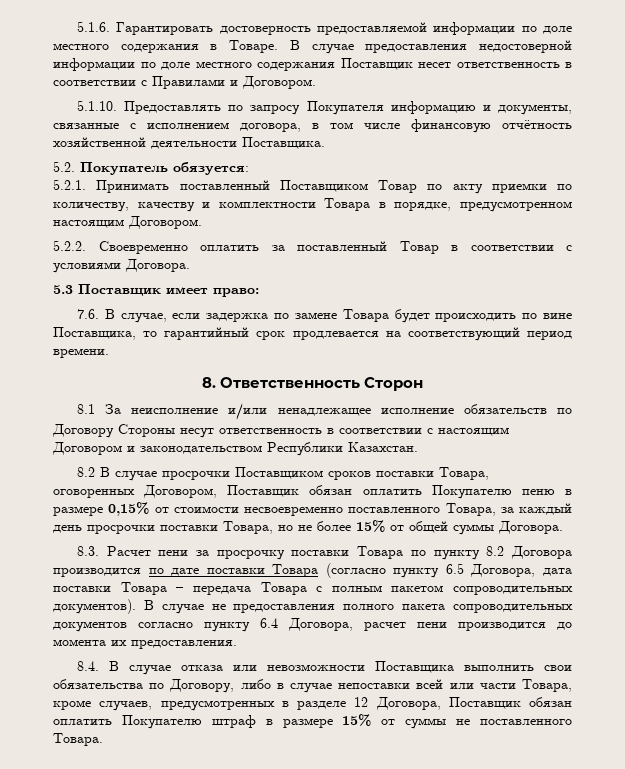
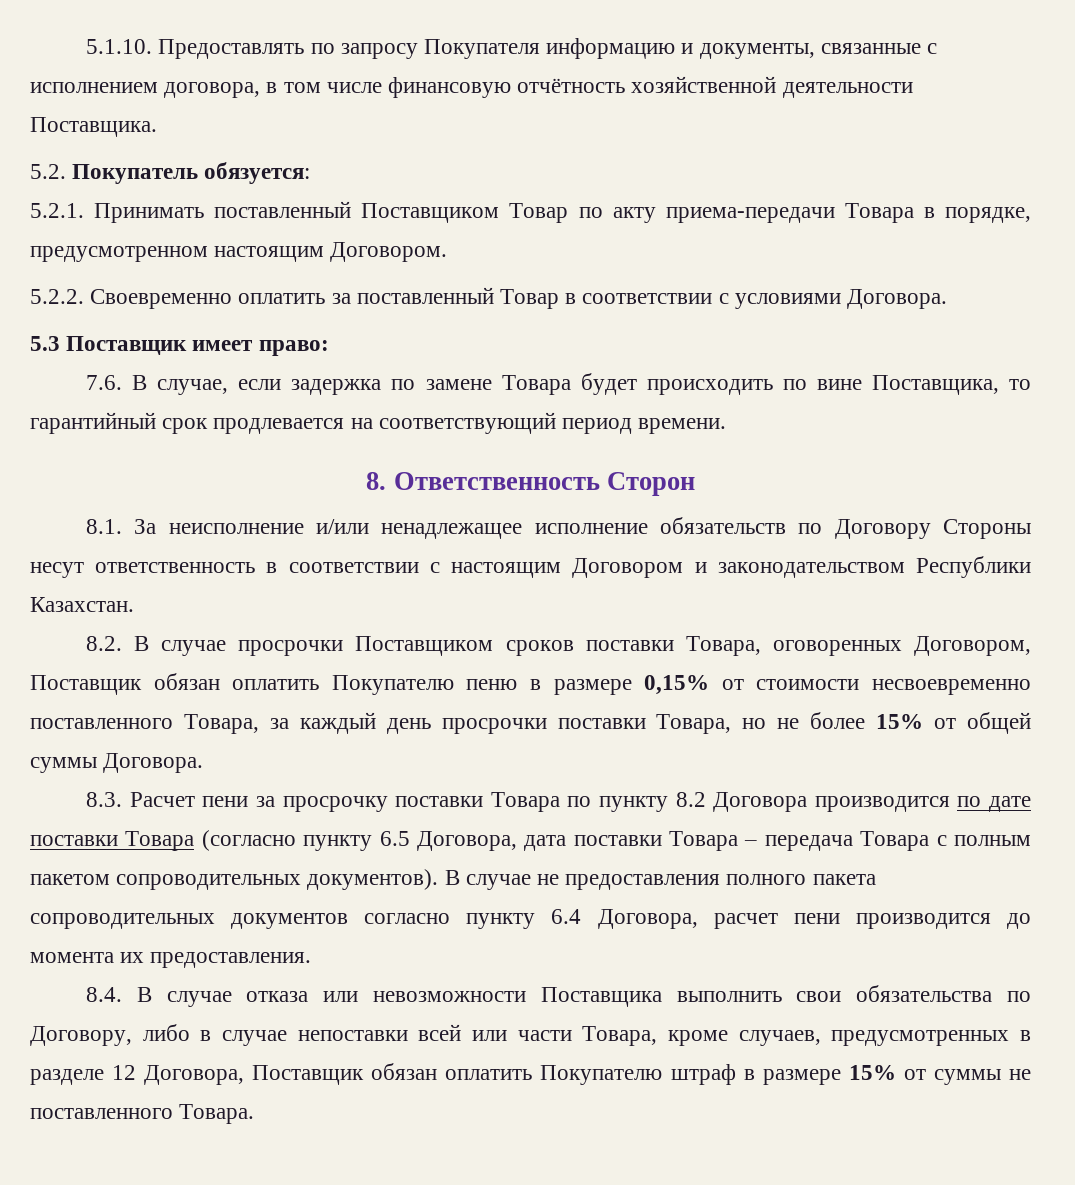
- 5.1.6. Гарантировать достоверность предоставляемой информации по доле местного содержания в Товаре. В случае предоставления недостоверной информации по доле местного содержания Поставщик несет ответственность в соответствии с Правилами и Договором.
- 5.2.1. Принимать поставленный Поставщиком Товар по акту приемки по количеству, качеству и комплектности Товара в порядке, предусмотренном настоящим Договором.
+ 5.2.1. Принимать поставленный Поставщиком Товар по акту приема-передачи Товара в порядке, предусмотренном настоящим Договором.
- 8.1 За неисполнение и/или ненадлежащее исполнение обязательств по Договору Стороны несут ответственность в соответствии с настоящим Договором и законодательством Республики Казахстан.
+ 8.1. За неисполнение и/или ненадлежащее исполнение обязательств по Договору Стороны несут ответственность в соответствии с настоящим Договором и законодательством Республики Казахстан.
- 8.2 В случае просрочки Поставщиком сроков поставки Товара, оговоренных Договором, Поставщик обязан оплатить Покупателю пеню в размере 0,15% от стоимости несвоевременно поставленного Товара, за каждый день просрочки поставки Товара, но не более 15% от общей суммы Договора.
+ 8.2. В случае просрочки Поставщиком сроков поставки Товара, оговоренных Договором, Поставщик обязан оплатить Покупателю пеню в размере 0,15% от стоимости несвоевременно поставленного Товара, за каждый день просрочки поставки Товара, но не более 15% от общей суммы Договора.

